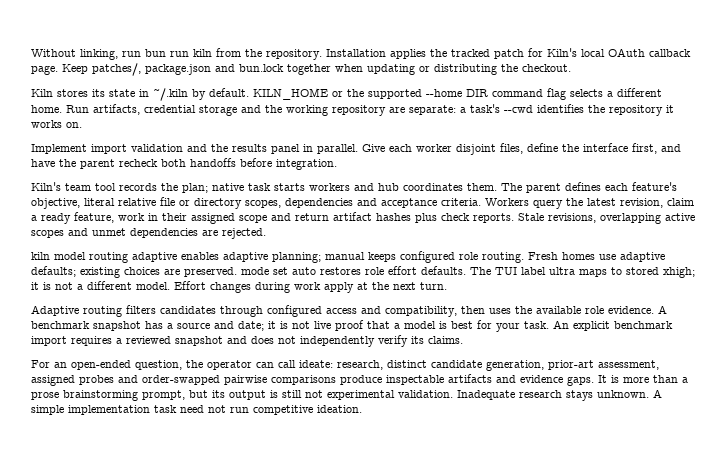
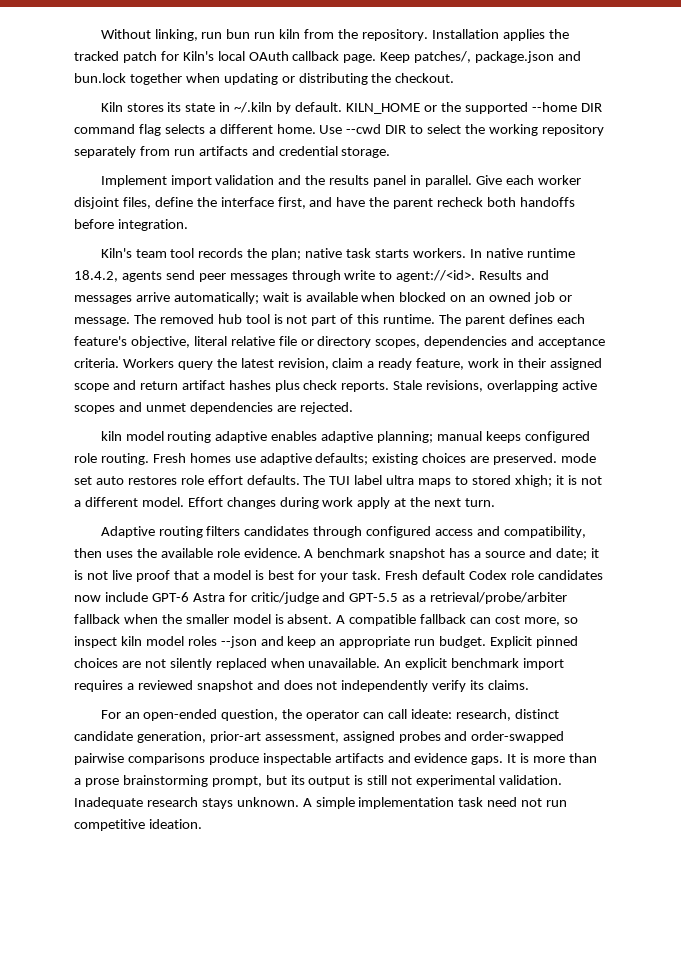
- Run artifacts, credential storage and the working repository are separate: a task's --cwd identifies the repository it works on.
+ Use --cwd DIR to select the working repository separately from run artifacts and credential storage.
- Kiln's team tool records the plan; native task starts workers and hub coordinates them.
+ Kiln's team tool records the plan; native task starts workers. In native runtime 18.4.2, agents send peer messages through write to agent://<id>. Results and messages arrive automatically; wait is available when blocked on an owned job or message. The removed hub tool is not part of this runtime.
+ Fresh default Codex role candidates now include GPT-6 Astra for critic/judge and GPT-5.5 as a retrieval/probe/arbiter fallback when the smaller model is absent. A compatible fallback can cost more, so inspect kiln model roles --json and keep an appropriate run budget. Explicit pinned choices are not silently replaced when unavailable.

